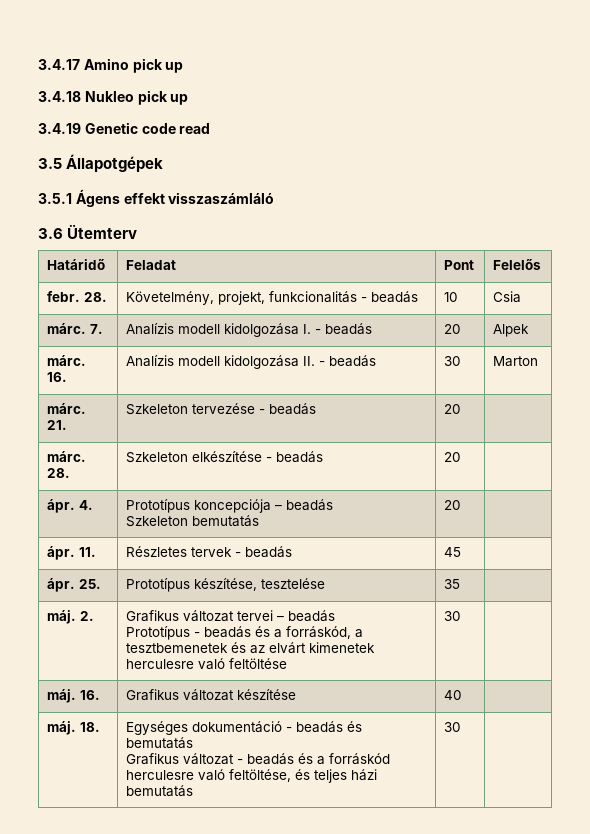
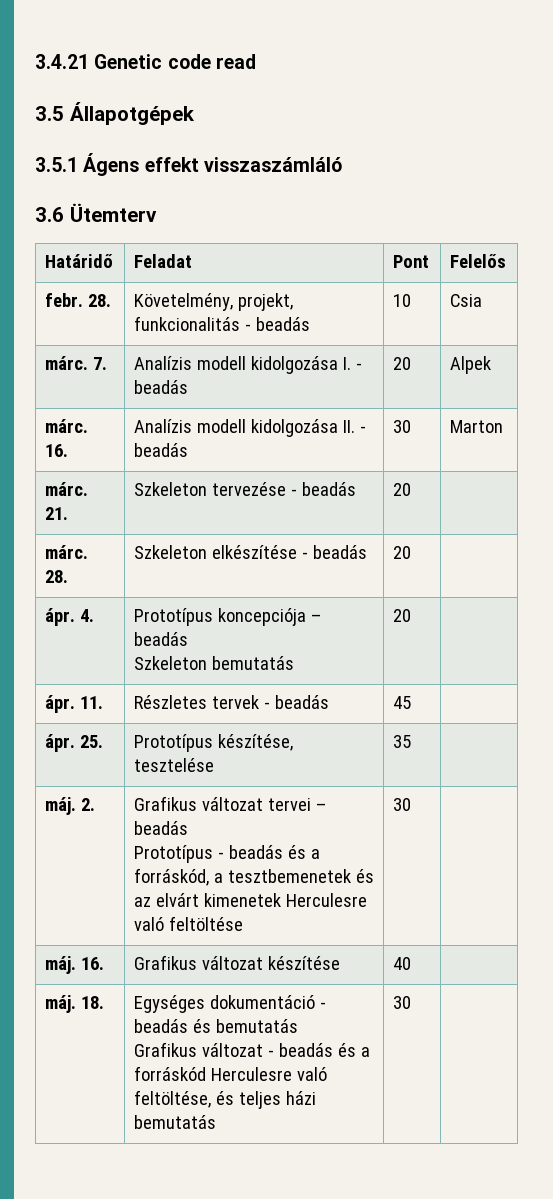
- 3.4.17 Amino pick up
- 3.4.18 Nukleo pick up
- 3.4.19 Genetic code read
+ 3.4.21 Genetic code read
  máj. 2. | Grafikus változat tervei – beadás
- Prototípus - beadás és a forráskód, a tesztbemenetek és az elvárt kimenetek herculesre való feltöltése | 30 |
+ Prototípus - beadás és a forráskód, a tesztbemenetek és az elvárt kimenetek Herculesre való feltöltése | 30 |
  máj. 18. | Egységes dokumentáció - beadás és bemutatás
- Grafikus változat - beadás és a forráskód herculesre való feltöltése, és teljes házi bemutatás | 30 |
+ Grafikus változat - beadás és a forráskód Herculesre való feltöltése, és teljes házi bemutatás | 30 |

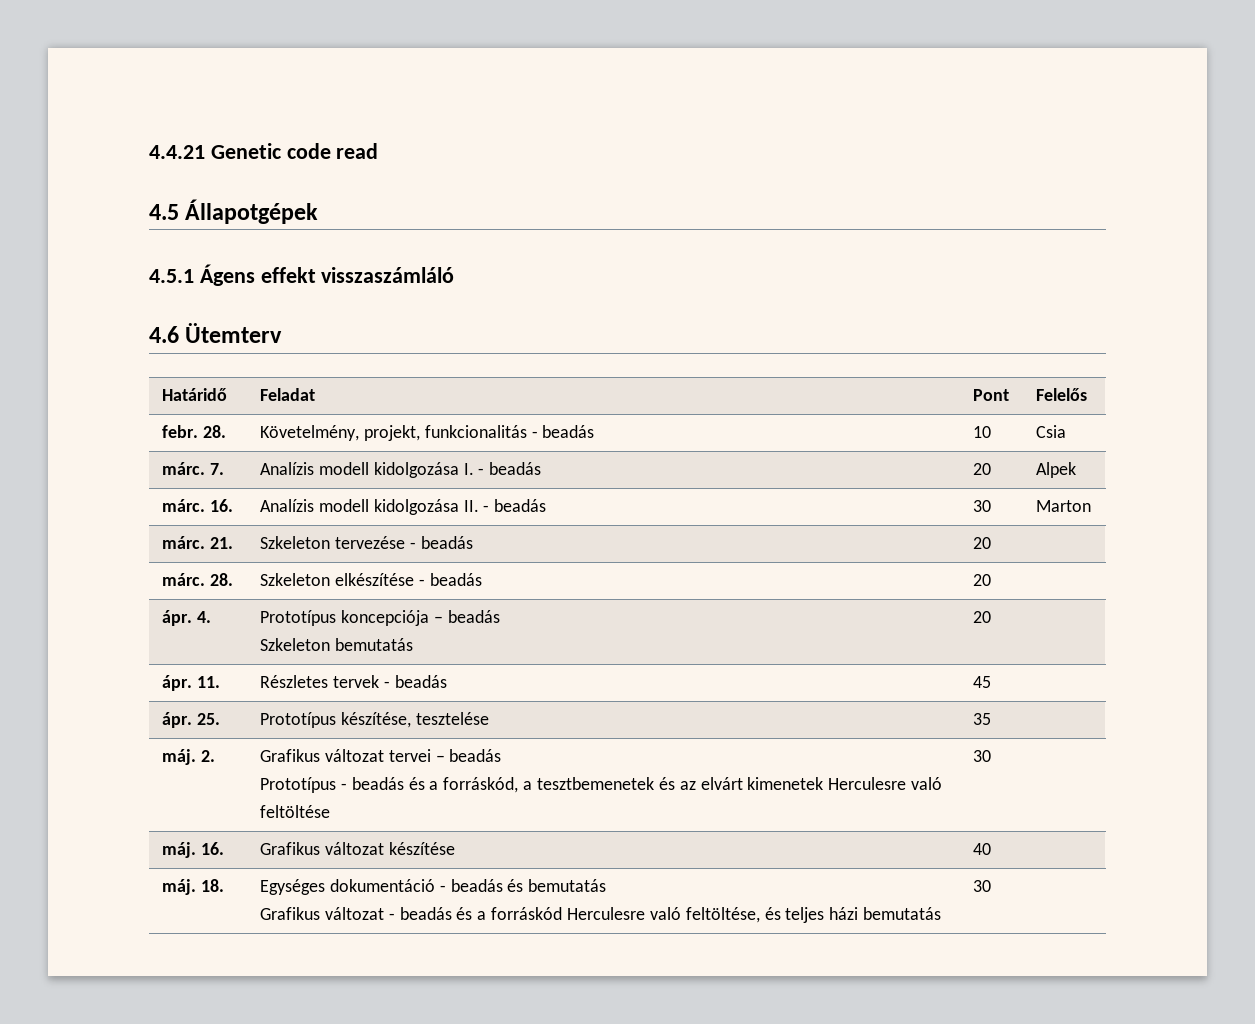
- 3.4.21 Genetic code read
+ 4.4.21 Genetic code read
- 3.5 Állapotgépek
+ 4.5 Állapotgépek
- 3.5.1 Ágens effekt visszaszámláló
+ 4.5.1 Ágens effekt visszaszámláló
- 3.6 Ütemterv
+ 4.6 Ütemterv

